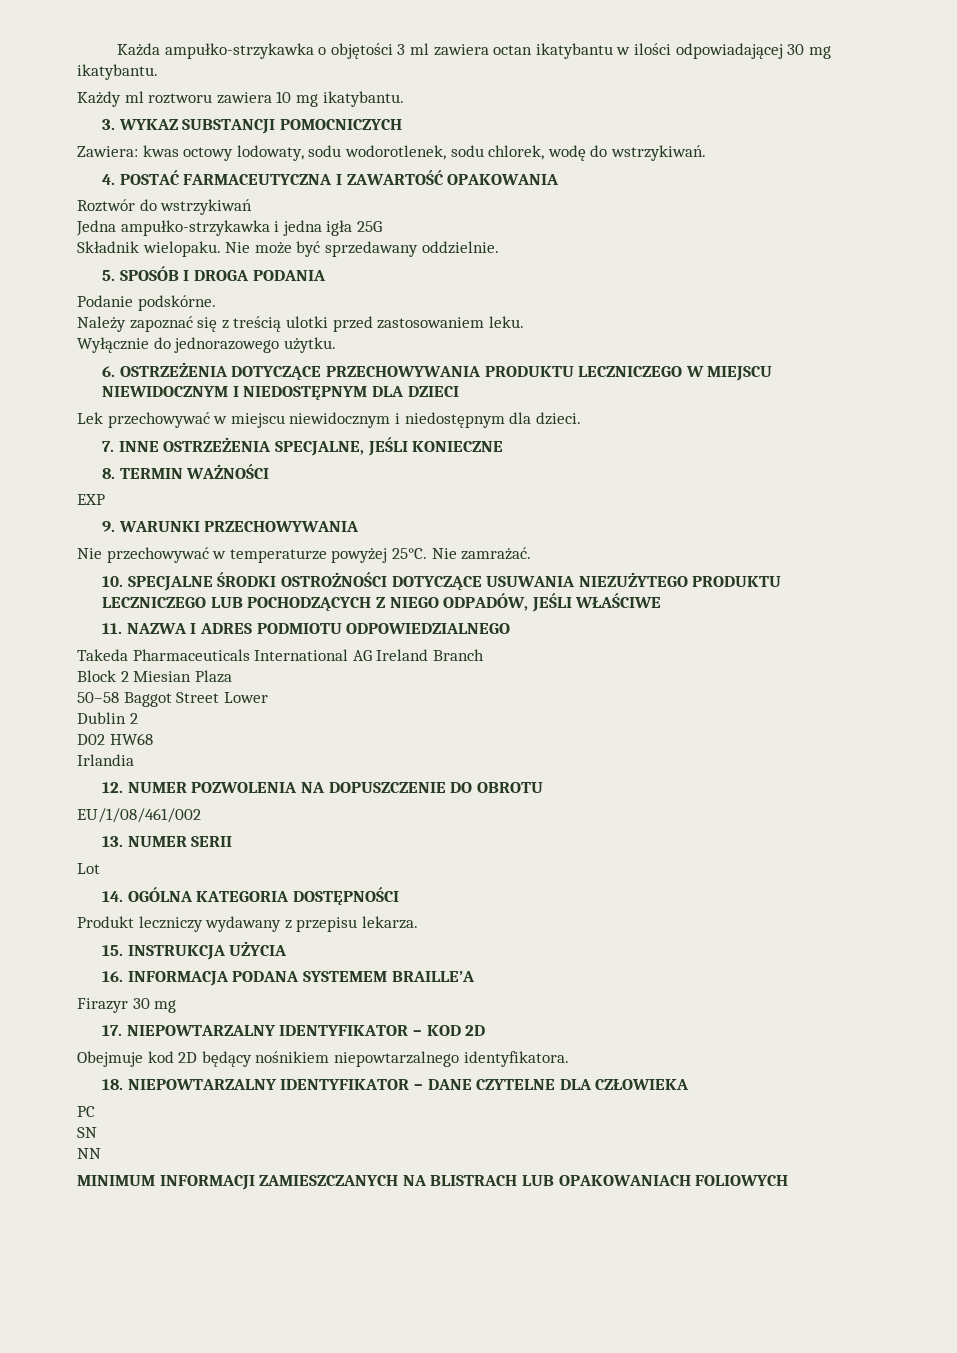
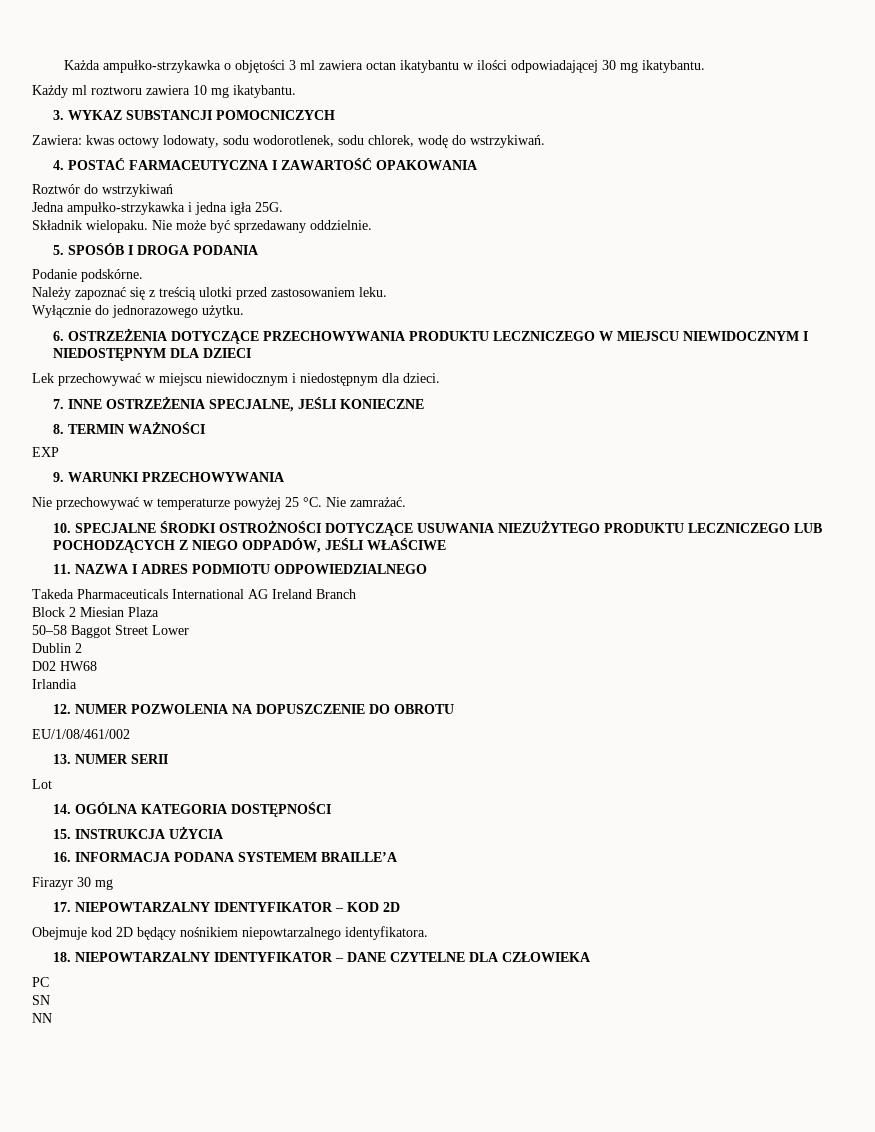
- Jedna ampułko-strzykawka i jedna igła 25G
+ Jedna ampułko-strzykawka i jedna igła 25G.
- Nie przechowywać w temperaturze powyżej 25°C.
+ Nie przechowywać w temperaturze powyżej 25 °C.
- Produkt leczniczy wydawany z przepisu lekarza.
- MINIMUM INFORMACJI ZAMIESZCZANYCH NA BLISTRACH LUB OPAKOWANIACH FOLIOWYCH

